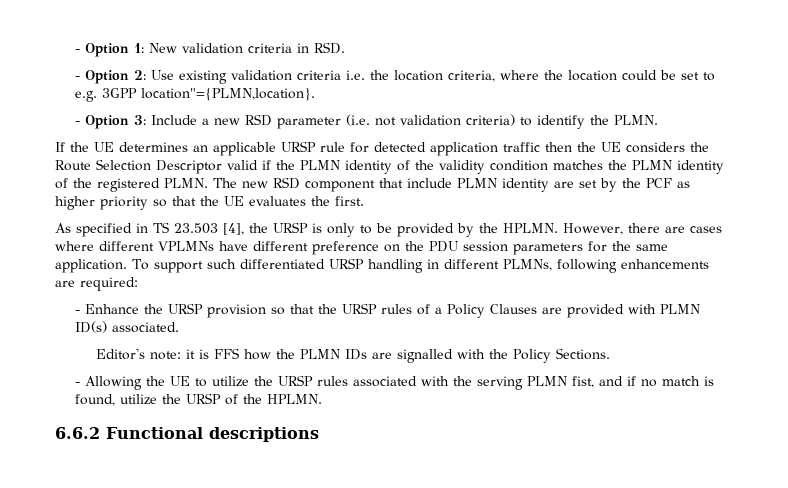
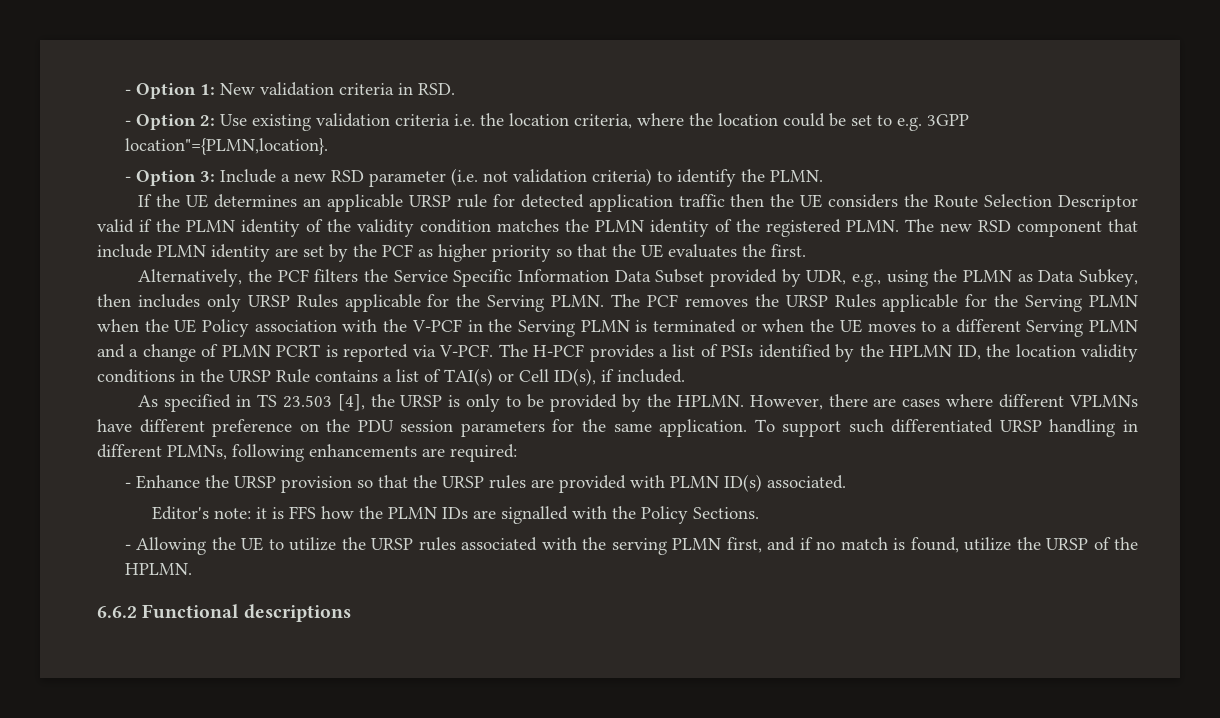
+ Alternatively, the PCF filters the Service Specific Information Data Subset provided by UDR, e.g., using the PLMN as Data Subkey, then includes only URSP Rules applicable for the Serving PLMN. The PCF removes the URSP Rules applicable for the Serving PLMN when the UE Policy association with the V-PCF in the Serving PLMN is terminated or when the UE moves to a different Serving PLMN and a change of PLMN PCRT is reported via V-PCF. The H-PCF provides a list of PSIs identified by the HPLMN ID, the location validity conditions in the URSP Rule contains a list of TAI(s) or Cell ID(s), if included.
- - Enhance the URSP provision so that the URSP rules of a Policy Clauses are provided with PLMN ID(s) associated.
+ - Enhance the URSP provision so that the URSP rules are provided with PLMN ID(s) associated.
- - Allowing the UE to utilize the URSP rules associated with the serving PLMN fist, and if no match is found, utilize the URSP of the HPLMN.
+ - Allowing the UE to utilize the URSP rules associated with the serving PLMN first, and if no match is found, utilize the URSP of the HPLMN.

